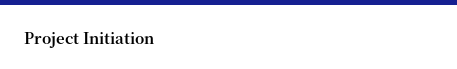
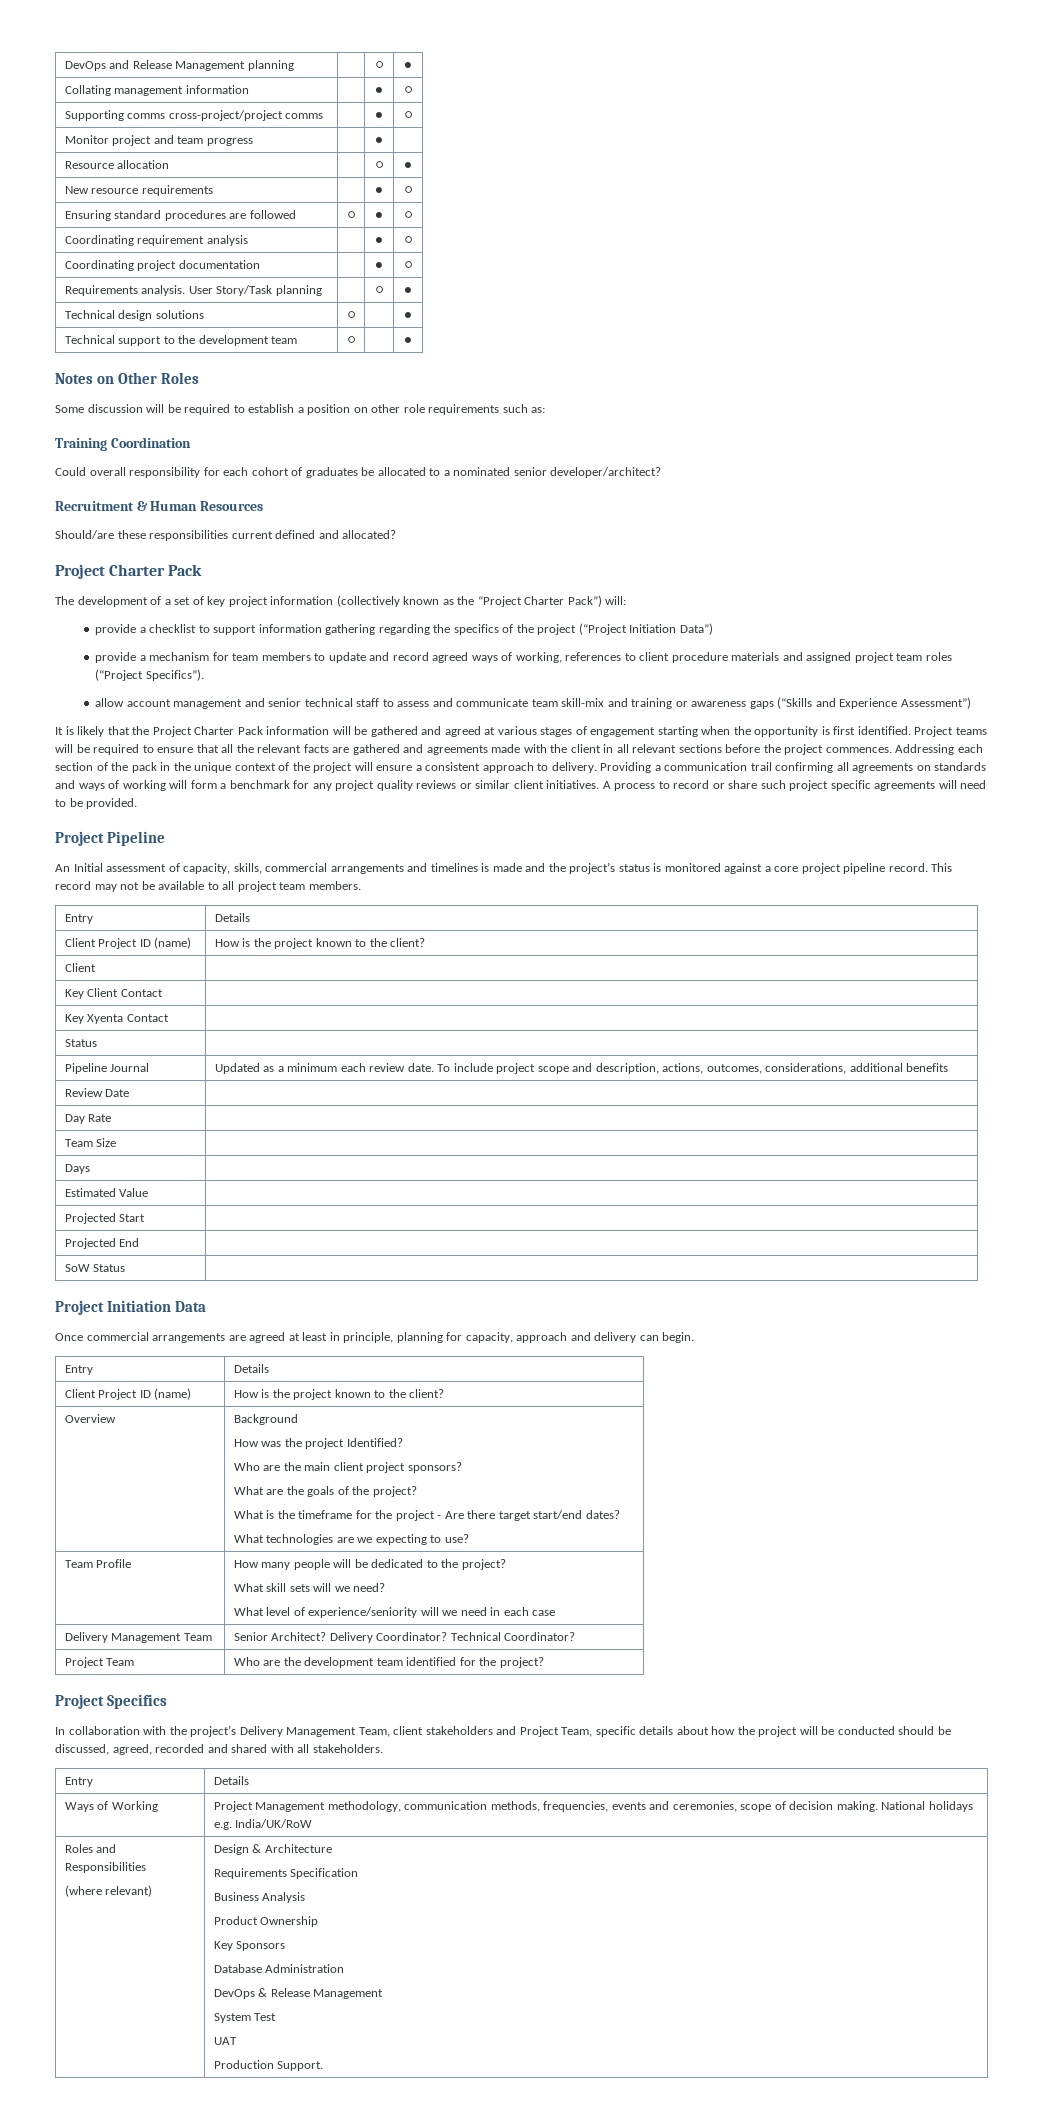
- Project Initiation
+ DevOps and Release Management planning | | ○ | ●
+ Collating management information | | ● | ○
+ Supporting comms cross-project/project comms | | ● | ○
+ Monitor project and team progress | | ● |
+ Resource allocation | | ○ | ●
+ New resource requirements | | ● | ○
+ Ensuring standard procedures are followed | ○ | ● | ○
+ Coordinating requirement analysis | | ● | ○
+ Coordinating project documentation | | ● | ○
+ Requirements analysis. User Story/Task planning | | ○ | ●
+ Technical design solutions | ○ | | ●
+ Technical support to the development team | ○ | | ●
+ Notes on Other Roles
+ Some discussion will be required to establish a position on other role requirements such as:
+ Training Coordination
+ Could overall responsibility for each cohort of graduates be allocated to a nominated senior developer/architect?
+ Recruitment & Human Resources
+ Should/are these responsibilities current defined and allocated?
+ Project Charter Pack
+ The development of a set of key project information (collectively known as the “Project Charter Pack”) will:
+ provide a checklist to support information gathering regarding the specifics of the project (“Project Initiation Data”)
+ provide a mechanism for team members to update and record agreed ways of working, references to client procedure materials and assigned project team roles (“Project Specifics”).
+ allow account management and senior technical staff to assess and communicate team skill-mix and training or awareness gaps (“Skills and Experience Assessment”)
+ It is likely that the Project Charter Pack information will be gathered and agreed at various stages of engagement starting when the opportunity is first identified. Project teams will be required to ensure that all the relevant facts are gathered and agreements made with the client in all relevant sections before the project commences. Addressing each section of the pack in the unique context of the project will ensure a consistent approach to delivery. Providing a communication trail confirming all agreements on standards and ways of working will form a benchmark for any project quality reviews or similar client initiatives. A process to record or share such project specific agreements will need to be provided.
+ Project Pipeline
+ An Initial assessment of capacity, skills, commercial arrangements and timelines is made and the project’s status is monitored against a core project pipeline record. This record may not be available to all project team members.
+ Entry | Details
+ Client Project ID (name) | How is the project known to the client?
+ Client |
+ Key Client Contact |
+ Key Xyenta Contact |
+ Status |
+ Pipeline Journal | Updated as a minimum each review date. To include project scope and description, actions, outcomes, considerations, additional benefits
+ Review Date |
+ Day Rate |
+ Team Size |
+ Days |
+ Estimated Value |
+ Projected Start |
+ Projected End |
+ SoW Status |
+ Project Initiation Data
+ Once commercial arrangements are agreed at least in principle, planning for capacity, approach and delivery can begin.
+ Entry | Details
+ Client Project ID (name) | How is the project known to the client?
+ Overview | Background
+ How was the project Identified?
+ Who are the main client project sponsors?
+ What are the goals of the project?
+ What is the timeframe for the project - Are there target start/end dates?
+ What technologies are we expecting to use?
+ Team Profile | How many people will be dedicated to the project?
+ What skill sets will we need?
+ What level of experience/seniority will we need in each case
+ Delivery Management Team | Senior Architect? Delivery Coordinator? Technical Coordinator?
+ Project Team | Who are the development team identified for the project?
+ Project Specifics
+ In collaboration with the project’s Delivery Management Team, client stakeholders and Project Team, specific details about how the project will be conducted should be discussed, agreed, recorded and shared with all stakeholders.
+ Entry | Details
+ Ways of Working | Project Management methodology, communication methods, frequencies, events and ceremonies, scope of decision making. National holidays e.g. India/UK/RoW
+ Roles and Responsibilities
+ (where relevant) | Design & Architecture
+ Requirements Specification
+ Business Analysis
+ Product Ownership
+ Key Sponsors
+ Database Administration
+ DevOps & Release Management
+ System Test
+ UAT
+ Production Support.

